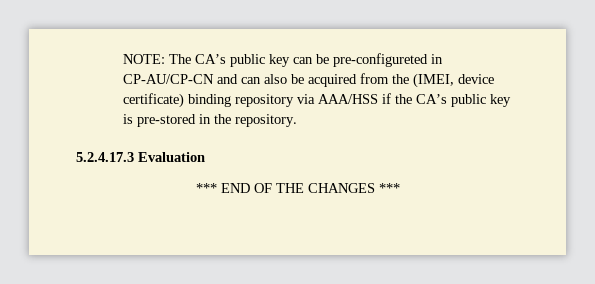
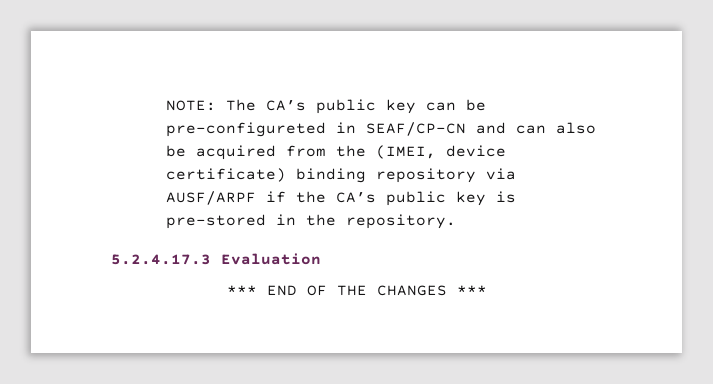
- NOTE: The CA’s public key can be pre-configureted in CP-AU/CP-CN and can also be acquired from the (IMEI, device certificate) binding repository via AAA/HSS if the CA’s public key is pre-stored in the repository.
+ NOTE: The CA’s public key can be pre-configureted in SEAF/CP-CN and can also be acquired from the (IMEI, device certificate) binding repository via AUSF/ARPF if the CA’s public key is pre-stored in the repository.

